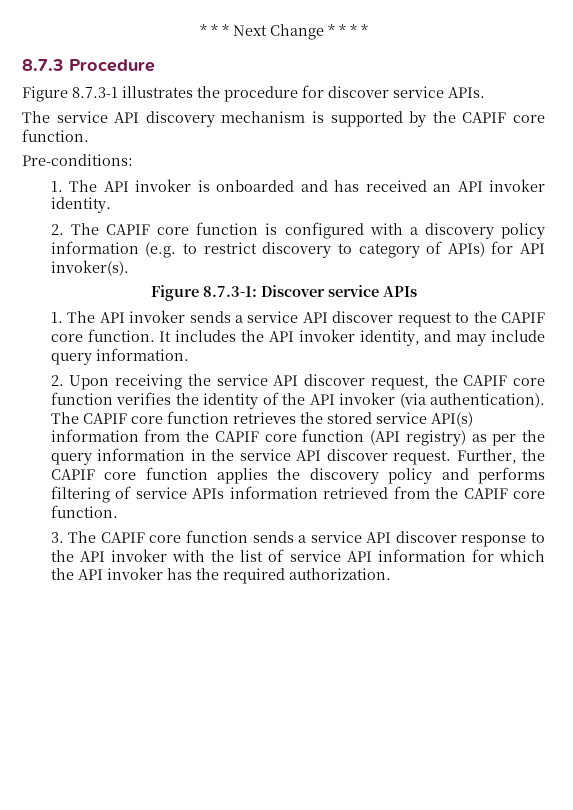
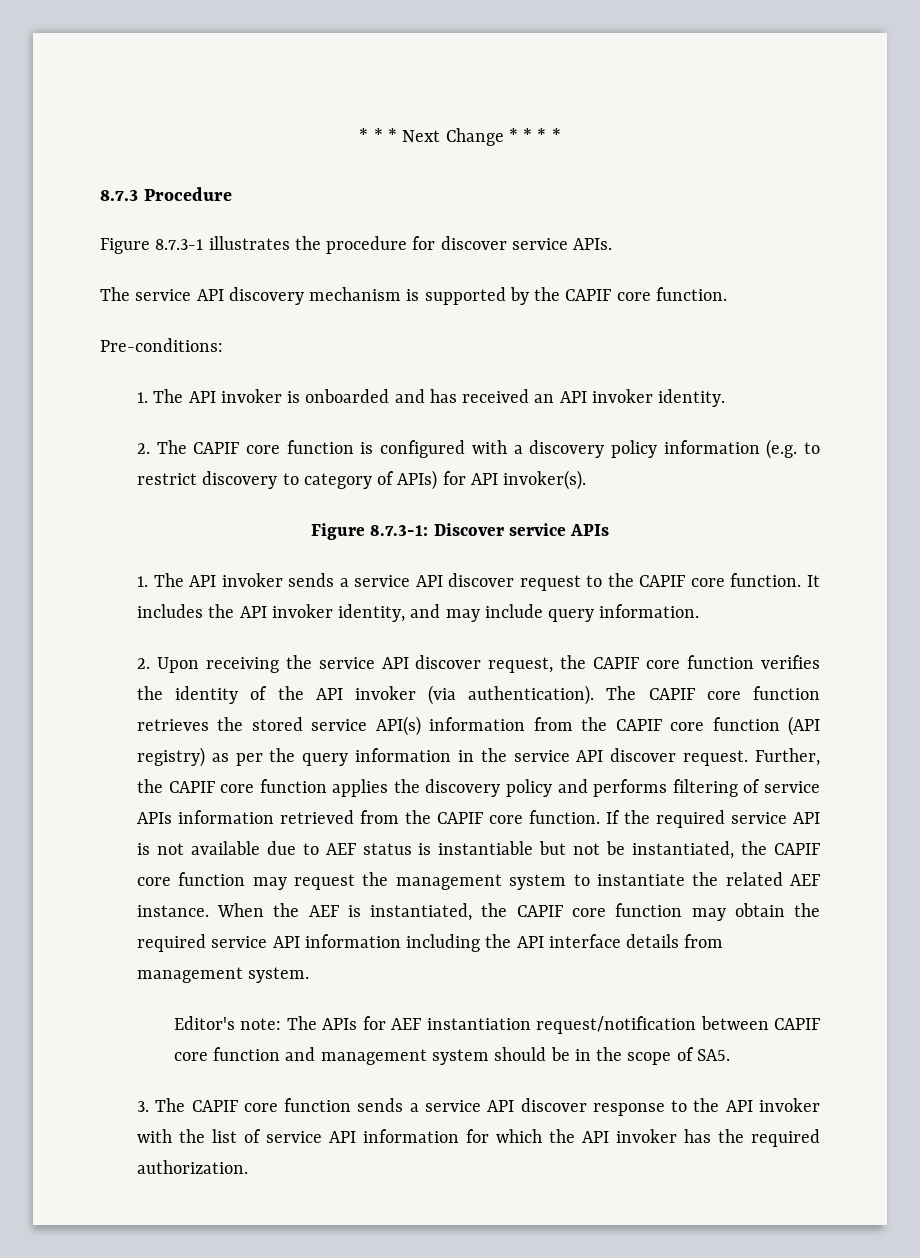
+ If the required service API is not available due to AEF status is instantiable but not be instantiated, the CAPIF core function may request the management system to instantiate the related AEF instance. When the AEF is instantiated, the CAPIF core function may obtain the required service API information including the API interface details from management system.
+ Editor's note: The APIs for AEF instantiation request/notification between CAPIF core function and management system should be in the scope of SA5.

